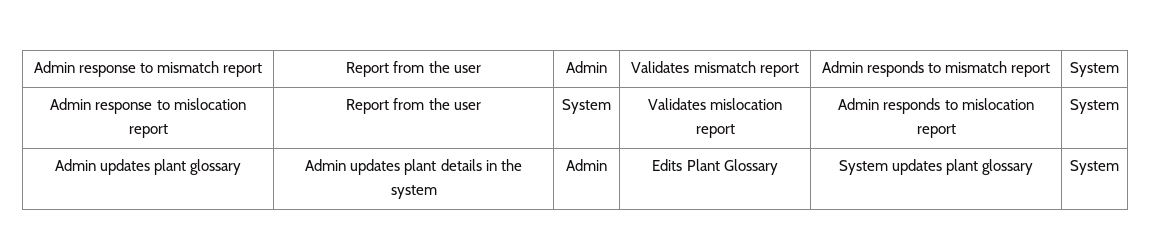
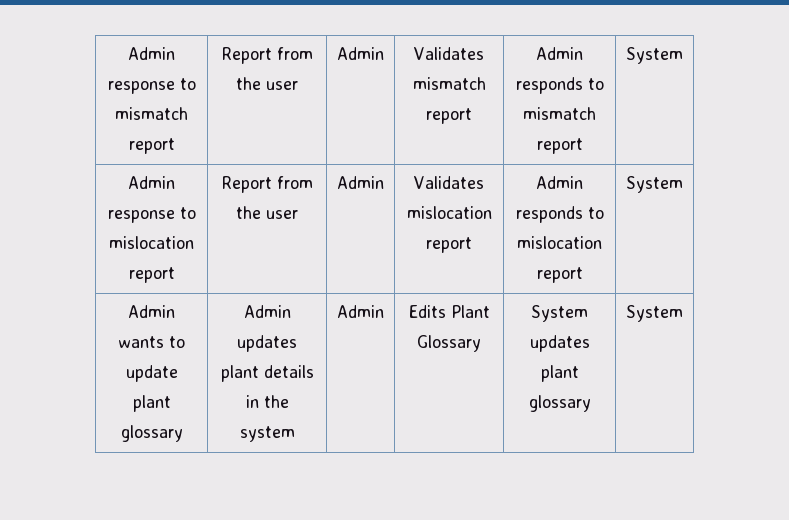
- Admin response to mislocation report | Report from the user | System | Validates mislocation report | Admin responds to mislocation report | System
+ Admin response to mislocation report | Report from the user | Admin | Validates mislocation report | Admin responds to mislocation report | System
- Admin updates plant glossary | Admin updates plant details in the system | Admin | Edits Plant Glossary | System updates plant glossary | System
+ Admin wants to update plant glossary | Admin updates plant details in the system | Admin | Edits Plant Glossary | System updates plant glossary | System

